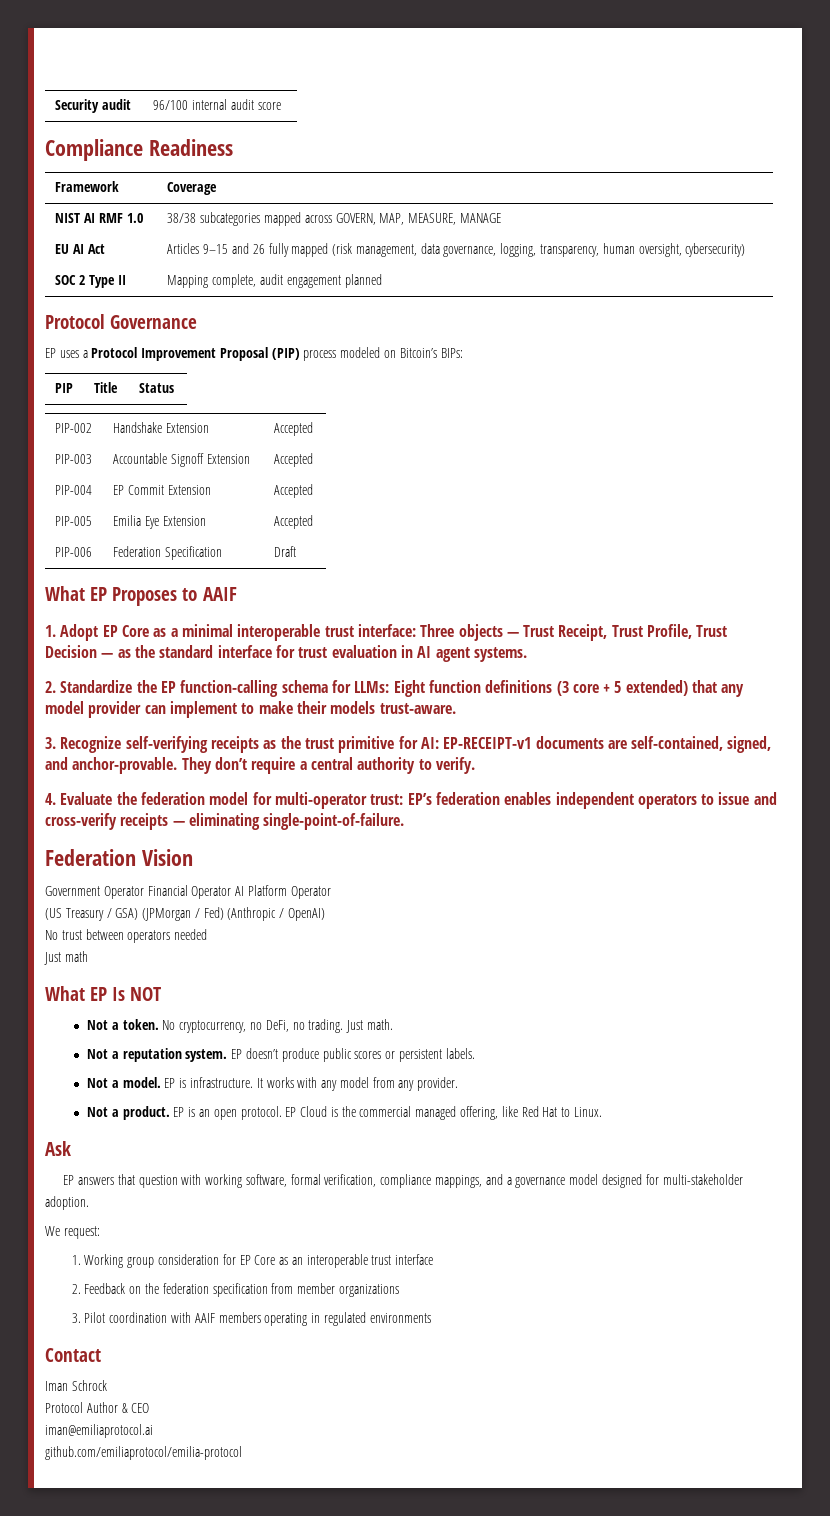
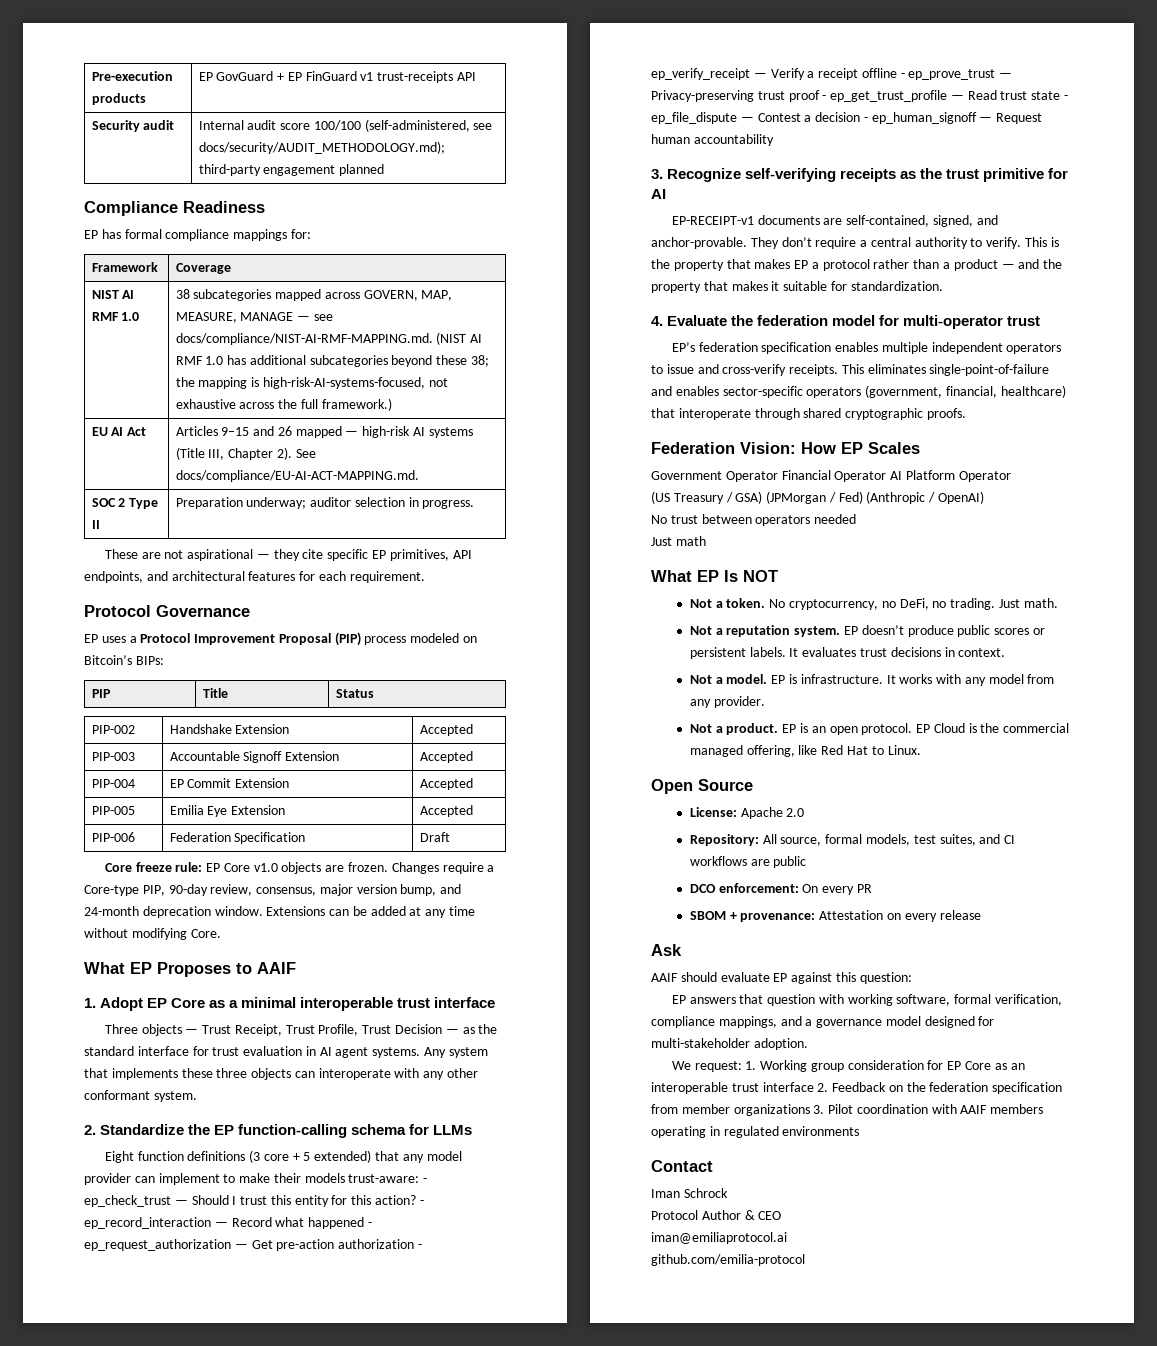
+ Pre-execution products | EP GovGuard + EP FinGuard v1 trust-receipts API
- Security audit | 96/100 internal audit score
+ Security audit | Internal audit score 100/100 (self-administered, see docs/security/AUDIT_METHODOLOGY.md); third-party engagement planned
  Compliance Readiness
+ EP has formal compliance mappings for:
- NIST AI RMF 1.0 | 38/38 subcategories mapped across GOVERN, MAP, MEASURE, MANAGE
+ NIST AI RMF 1.0 | 38 subcategories mapped across GOVERN, MAP, MEASURE, MANAGE — see docs/compliance/NIST-AI-RMF-MAPPING.md. (NIST AI RMF 1.0 has additional subcategories beyond these 38; the mapping is high-risk-AI-systems-focused, not exhaustive across the full framework.)
- EU AI Act | Articles 9–15 and 26 fully mapped (risk management, data governance, logging, transparency, human oversight, cybersecurity)
- SOC 2 Type II | Mapping complete, audit engagement planned
+ EU AI Act | Articles 9–15 and 26 mapped — high-risk AI systems (Title III, Chapter 2). See docs/compliance/EU-AI-ACT-MAPPING.md.
+ SOC 2 Type II | Preparation underway; auditor selection in progress.
+ These are not aspirational — they cite specific EP primitives, API endpoints, and architectural features for each requirement.
+ Core freeze rule: EP Core v1.0 objects are frozen. Changes require a Core-type PIP, 90-day review, consensus, major version bump, and 24-month deprecation window. Extensions can be added at any time without modifying Core.
- 1. Adopt EP Core as a minimal interoperable trust interface: Three objects — Trust Receipt, Trust Profile, Trust Decision — as the standard interface for trust evaluation in AI agent systems.
+ 1. Adopt EP Core as a minimal interoperable trust interface
+ Three objects — Trust Receipt, Trust Profile, Trust Decision — as the standard interface for trust evaluation in AI agent systems. Any system that implements these three objects can interoperate with any other conformant system.
- 2. Standardize the EP function-calling schema for LLMs: Eight function definitions (3 core + 5 extended) that any model provider can implement to make their models trust-aware.
+ 2. Standardize the EP function-calling schema for LLMs
+ Eight function definitions (3 core + 5 extended) that any model provider can implement to make their models trust-aware: - ep_check_trust — Should I trust this entity for this action? - ep_record_interaction — Record what happened - ep_request_authorization — Get pre-action authorization - ep_verify_receipt — Verify a receipt offline - ep_prove_trust — Privacy-preserving trust proof - ep_get_trust_profile — Read trust state - ep_file_dispute — Contest a decision - ep_human_signoff — Request human accountability
- 3. Recognize self-verifying receipts as the trust primitive for AI: EP-RECEIPT-v1 documents are self-contained, signed, and anchor-provable.
+ 3. Recognize self-verifying receipts as the trust primitive for AI
+ EP-RECEIPT-v1 documents are self-contained, signed, and anchor-provable.
+ This is the property that makes EP a protocol rather than a product — and the property that makes it suitable for standardization.
- 4. Evaluate the federation model for multi-operator trust: EP’s federation enables independent operators to issue and cross-verify receipts — eliminating single-point-of-failure.
- Federation Vision
+ 4. Evaluate the federation model for multi-operator trust
+ EP’s federation specification enables multiple independent operators to issue and cross-verify receipts. This eliminates single-point-of-failure and enables sector-specific operators (government, financial, healthcare) that interoperate through shared cryptographic proofs.
+ Federation Vision: How EP Scales
+ It evaluates trust decisions in context.
+ Open Source
+ License: Apache 2.0
+ Repository: All source, formal models, test suites, and CI workflows are public
+ DCO enforcement: On every PR
+ SBOM + provenance: Attestation on every release
  Ask
+ AAIF should evaluate EP against this question:
- We request:
- 1. Working group consideration for EP Core as an interoperable trust interface
- 2. Feedback on the federation specification from member organizations
- 3. Pilot coordination with AAIF members operating in regulated environments
+ We request: 1. Working group consideration for EP Core as an interoperable trust interface 2. Feedback on the federation specification from member organizations 3. Pilot coordination with AAIF members operating in regulated environments
- github.com/emiliaprotocol/emilia-protocol
+ github.com/emilia-protocol

